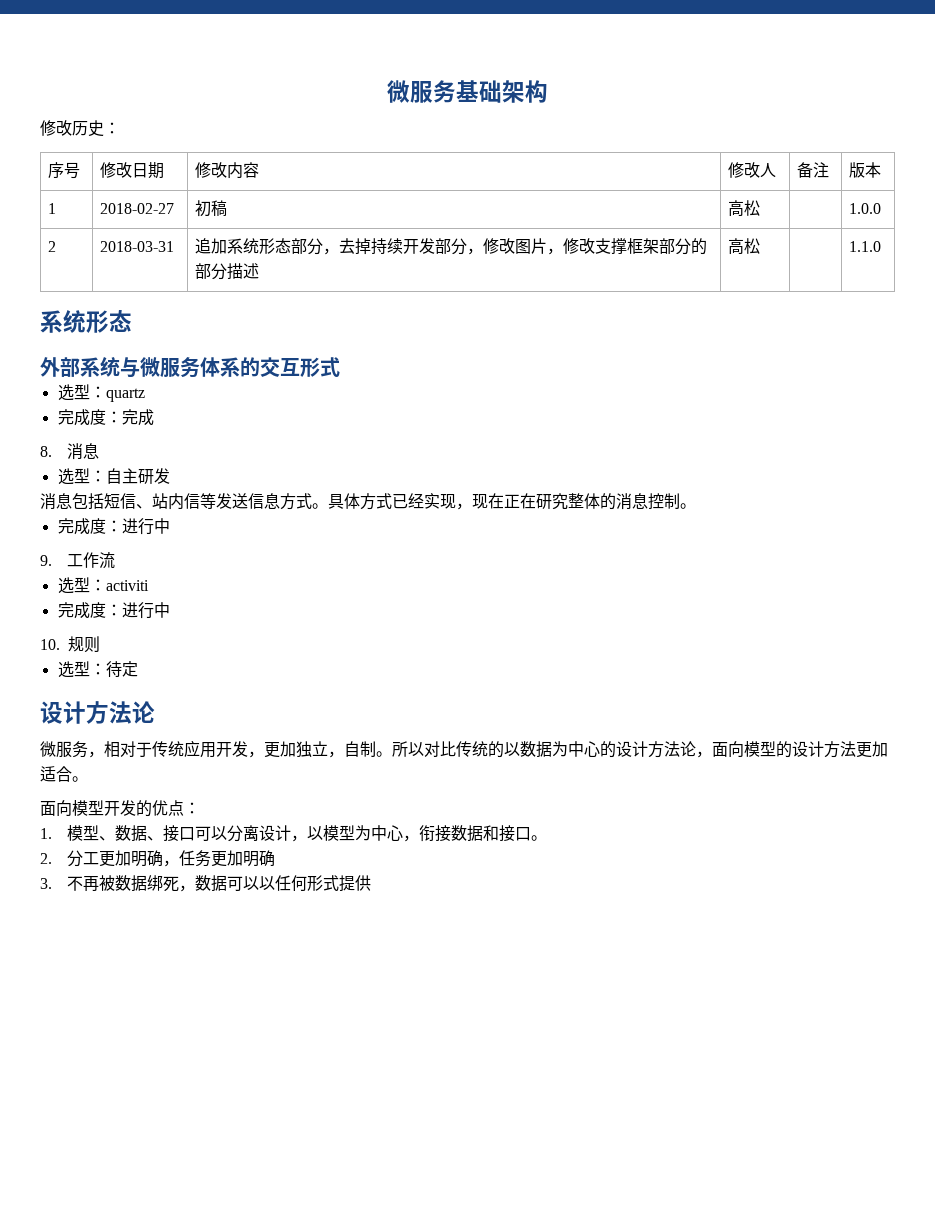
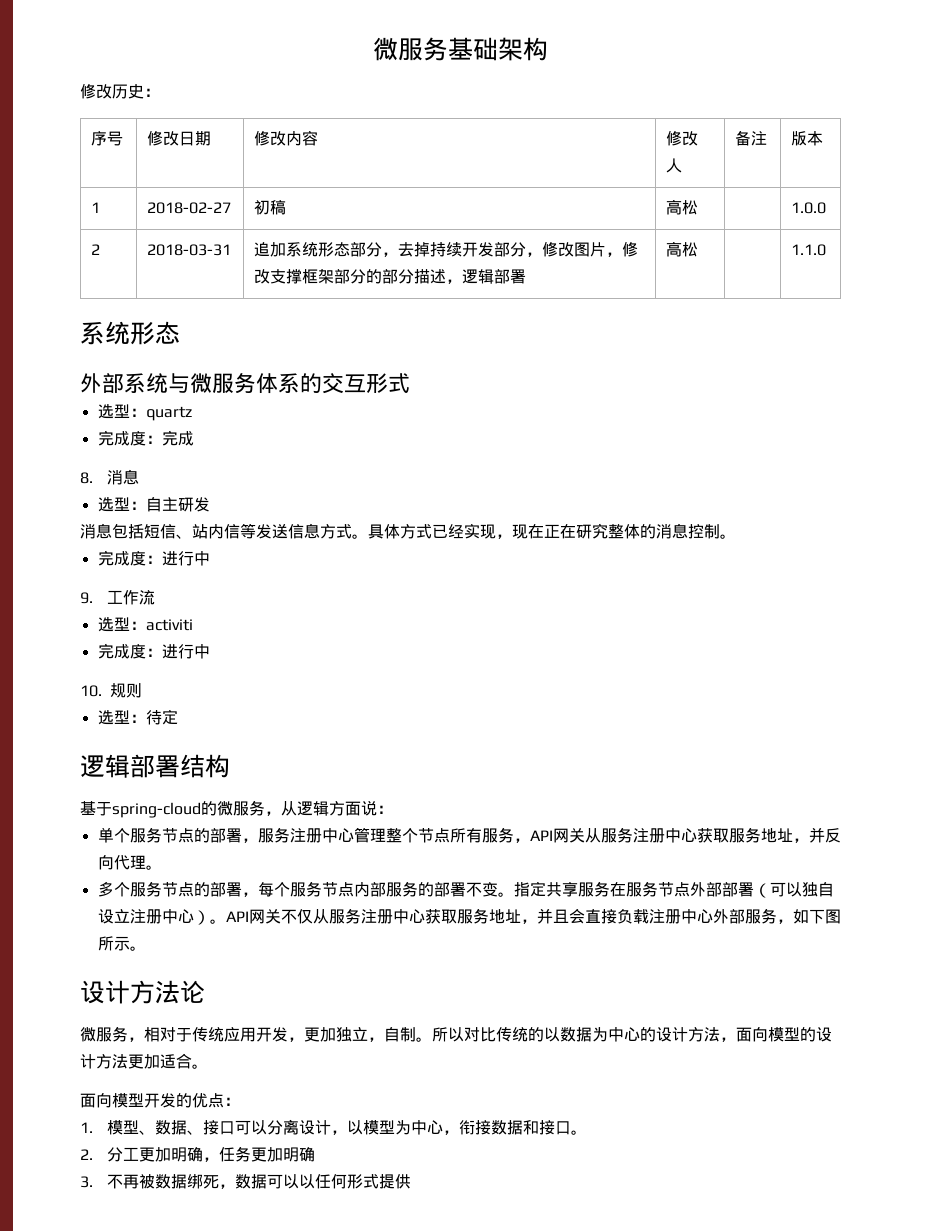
- 2 | 2018-03-31 | 追加系统形态部分，去掉持续开发部分，修改图片，修改支撑框架部分的部分描述 | 高松 | | 1.1.0
+ 2 | 2018-03-31 | 追加系统形态部分，去掉持续开发部分，修改图片，修改支撑框架部分的部分描述，逻辑部署 | 高松 | | 1.1.0
+ 逻辑部署结构
+ 基于spring-cloud的微服务，从逻辑方面说：
+ 单个服务节点的部署，服务注册中心管理整个节点所有服务，API网关从服务注册中心获取服务地址，并反向代理。
+ 多个服务节点的部署，每个服务节点内部服务的部署不变。指定共享服务在服务节点外部部署（可以独自设立注册中心）。API网关不仅从服务注册中心获取服务地址，并且会直接负载注册中心外部服务，如下图所示。
- 所以对比传统的以数据为中心的设计方法论，面向模型的设计方法更加适合。
+ 所以对比传统的以数据为中心的设计方法，面向模型的设计方法更加适合。

